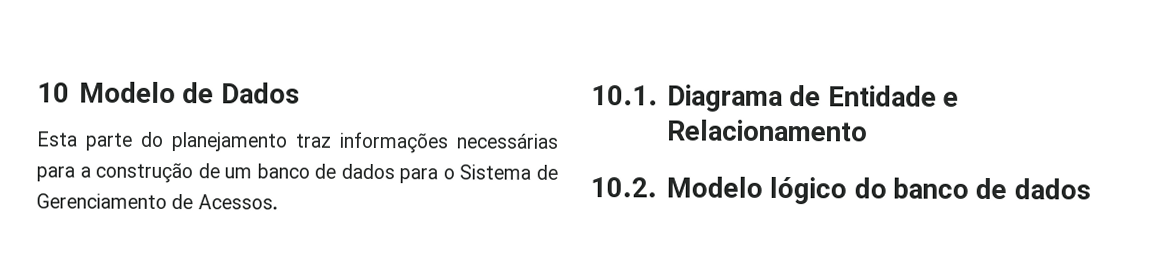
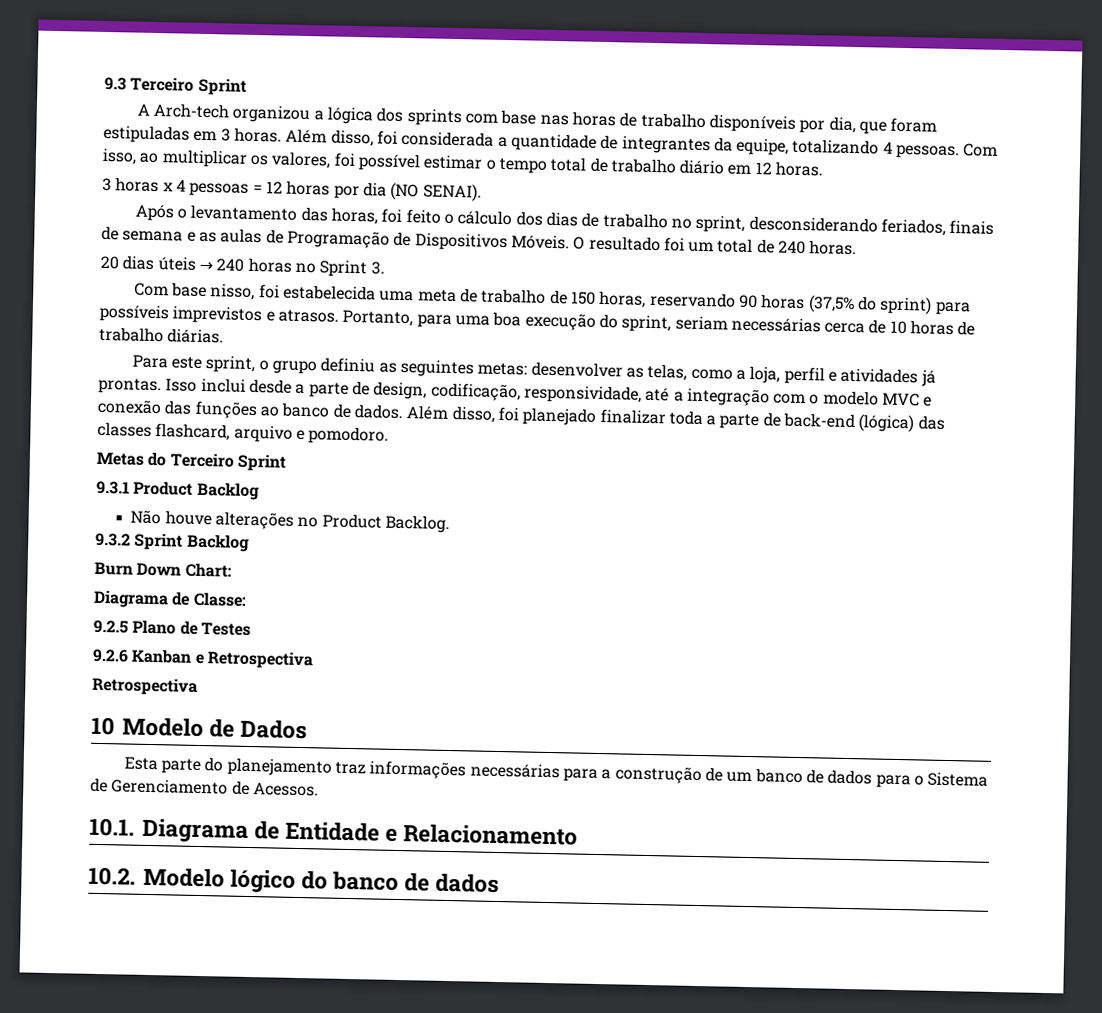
+ 9.3 Terceiro Sprint
+ A Arch-tech organizou a lógica dos sprints com base nas horas de trabalho disponíveis por dia, que foram estipuladas em 3 horas. Além disso, foi considerada a quantidade de integrantes da equipe, totalizando 4 pessoas. Com isso, ao multiplicar os valores, foi possível estimar o tempo total de trabalho diário em 12 horas.
+ 3 horas x 4 pessoas = 12 horas por dia (NO SENAI).
+ Após o levantamento das horas, foi feito o cálculo dos dias de trabalho no sprint, desconsiderando feriados, finais de semana e as aulas de Programação de Dispositivos Móveis. O resultado foi um total de 240 horas.
+ 20 dias úteis → 240 horas no Sprint 3.
+ Com base nisso, foi estabelecida uma meta de trabalho de 150 horas, reservando 90 horas (37,5% do sprint) para possíveis imprevistos e atrasos. Portanto, para uma boa execução do sprint, seriam necessárias cerca de 10 horas de trabalho diárias.
+ Para este sprint, o grupo definiu as seguintes metas: desenvolver as telas, como a loja, perfil e atividades já prontas. Isso inclui desde a parte de design, codificação, responsividade, até a integração com o modelo MVC e conexão das funções ao banco de dados. Além disso, foi planejado finalizar toda a parte de back-end (lógica) das classes flashcard, arquivo e pomodoro.
+ Metas do Terceiro Sprint
+ 9.3.1 Product Backlog
+ Não houve alterações no Product Backlog.
+ 9.3.2 Sprint Backlog
+ Burn Down Chart:
+ Diagrama de Classe:
+ 9.2.5 Plano de Testes
+ 9.2.6 Kanban e Retrospectiva
+ Retrospectiva

